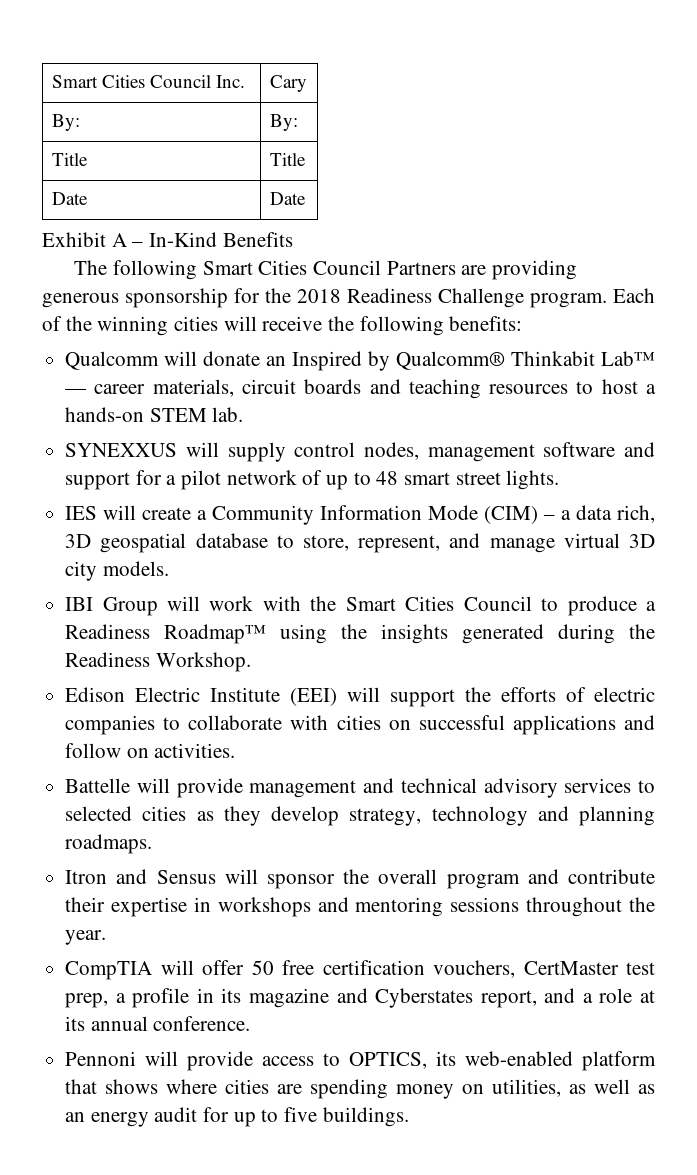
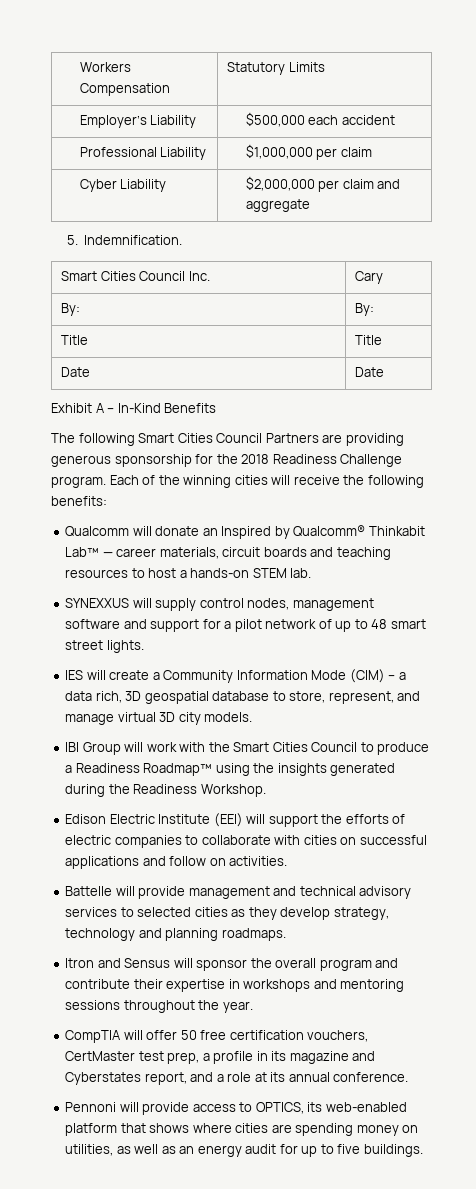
+ Workers Compensation | Statutory Limits
+ Employer’s Liability | $500,000 each accident
+ Professional Liability | $1,000,000 per claim
+ Cyber Liability | $2,000,000 per claim and aggregate
+ 5. Indemnification.

